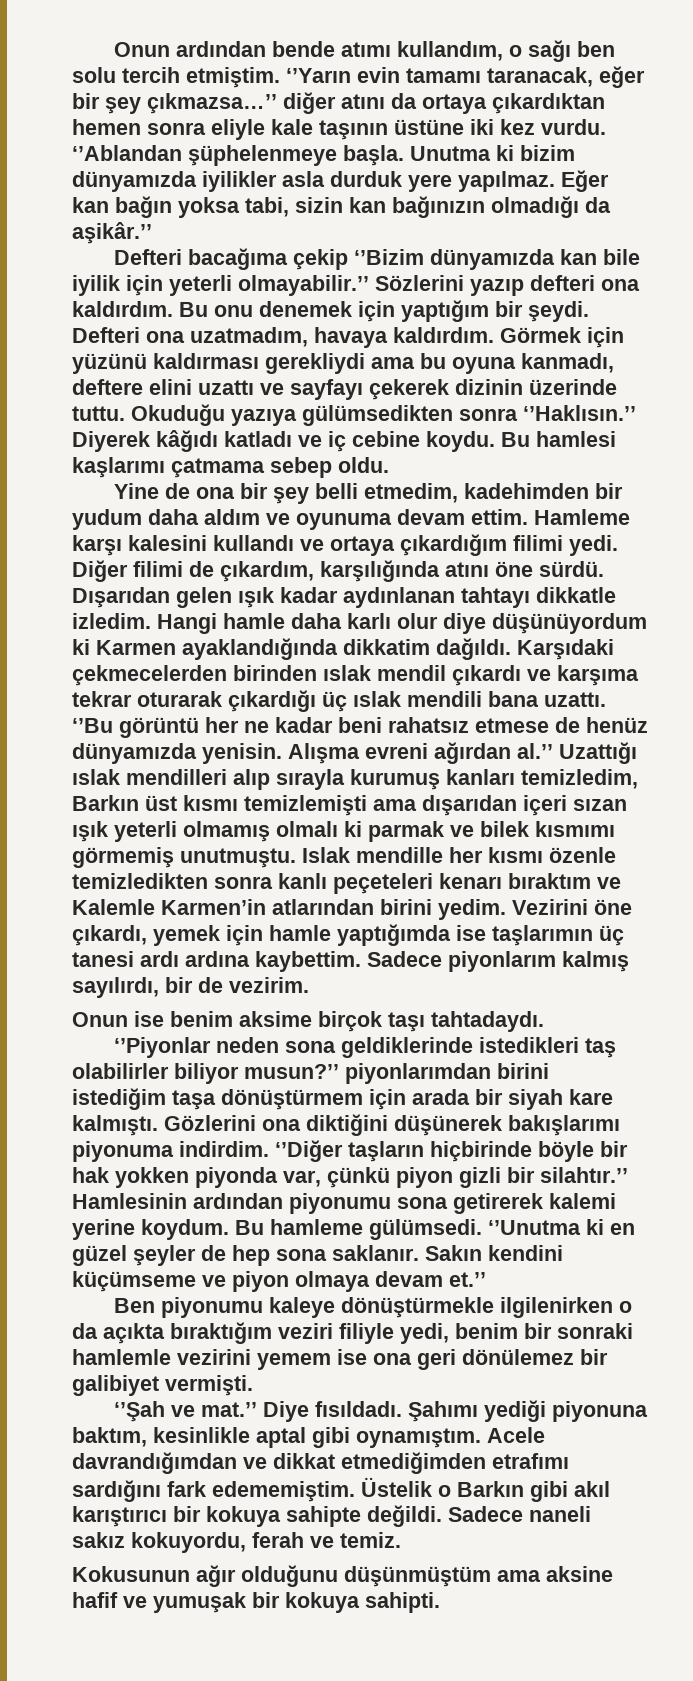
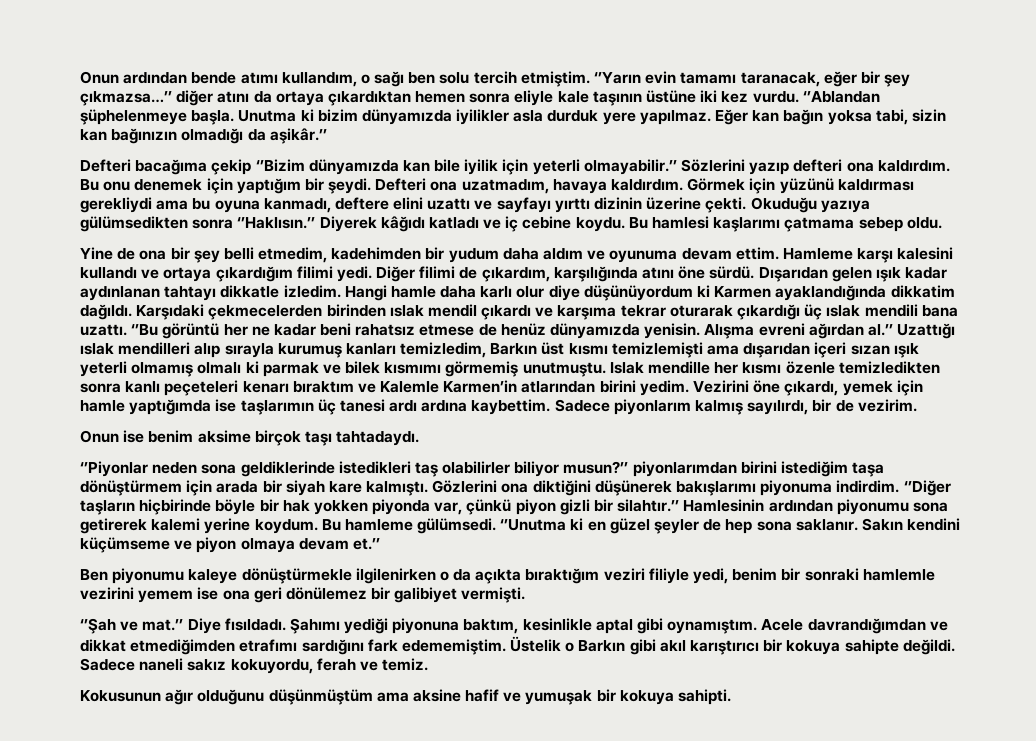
- Görmek için yüzünü kaldırması gerekliydi ama bu oyuna kanmadı, deftere elini uzattı ve sayfayı çekerek dizinin üzerinde tuttu.
+ Görmek için yüzünü kaldırması gerekliydi ama bu oyuna kanmadı, deftere elini uzattı ve sayfayı yırttı dizinin üzerine çekti.

